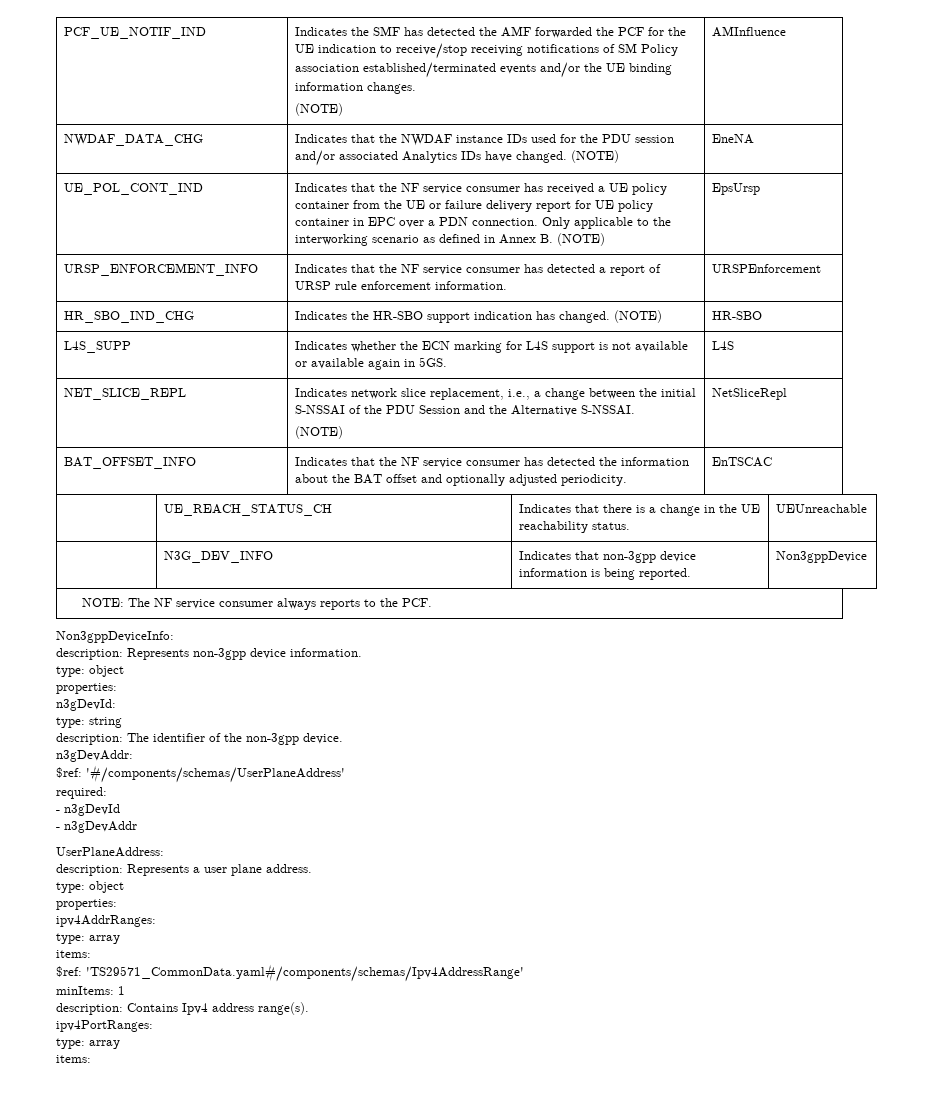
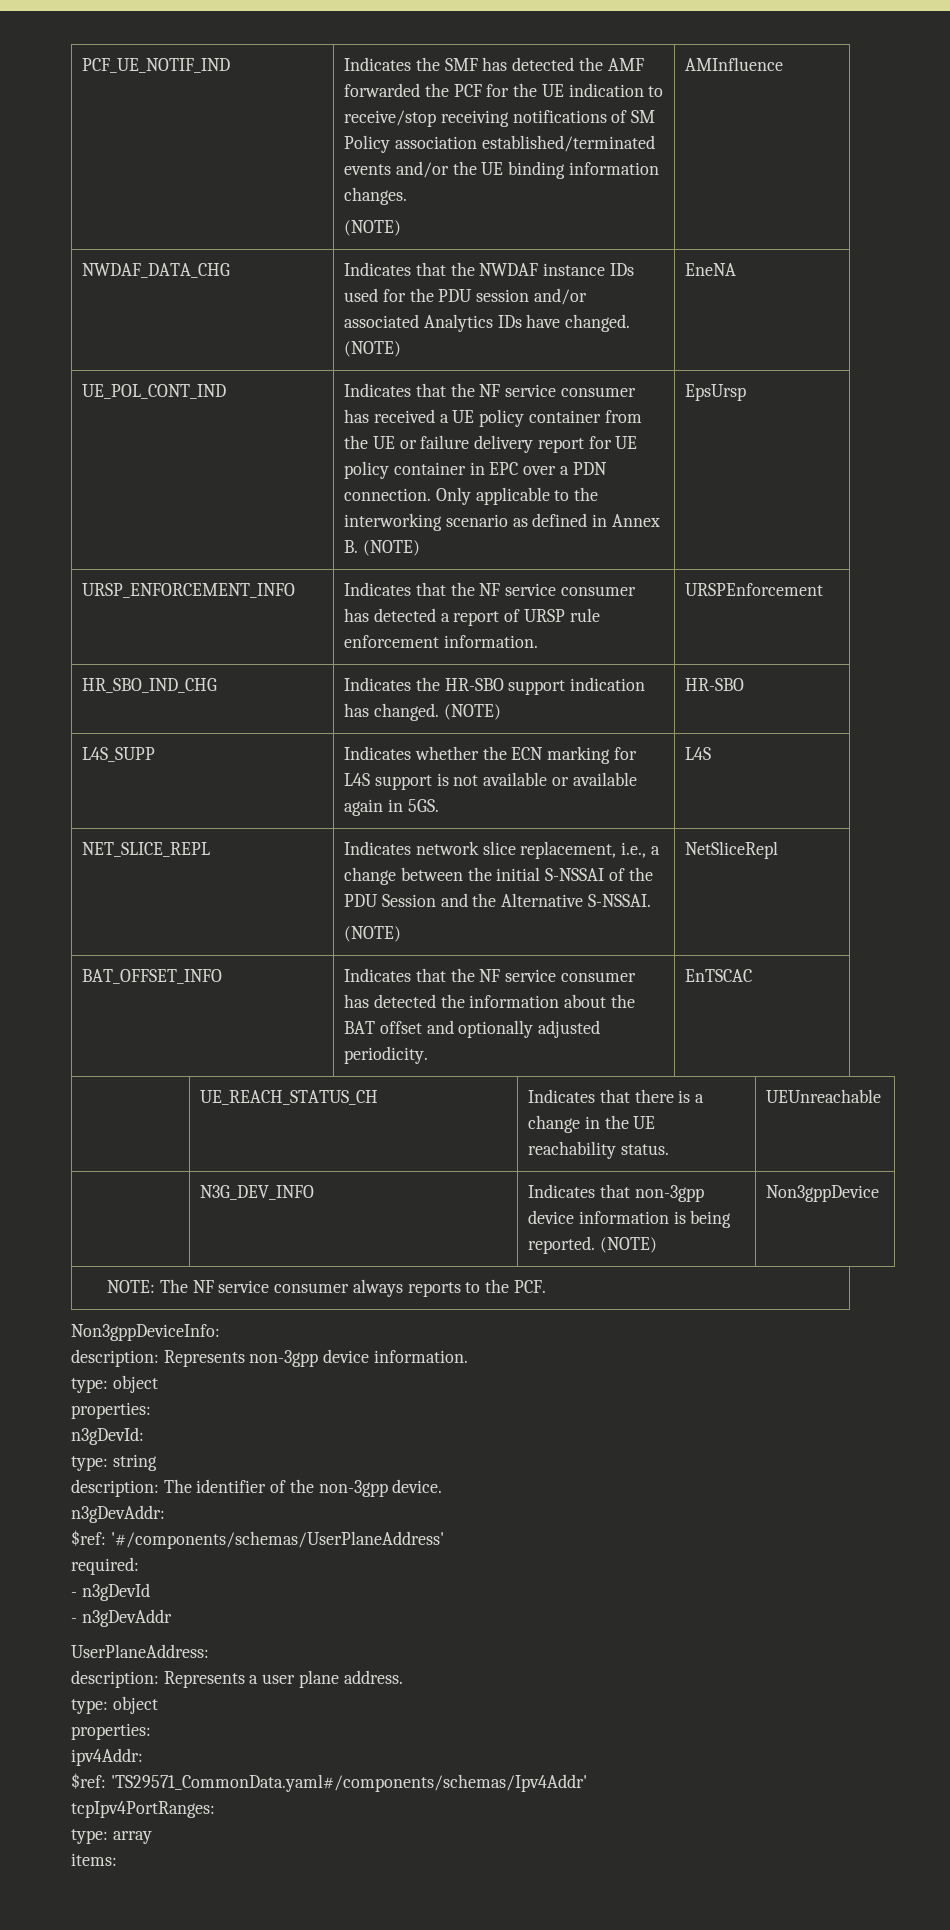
- | N3G_DEV_INFO | Indicates that non-3gpp device information is being reported. | Non3gppDevice
+ | N3G_DEV_INFO | Indicates that non-3gpp device information is being reported. (NOTE) | Non3gppDevice
- ipv4AddrRanges:
- type: array
- items:
- $ref: 'TS29571_CommonData.yaml#/components/schemas/Ipv4AddressRange'
- minItems: 1
- description: Contains Ipv4 address range(s).
- ipv4PortRanges:
+ ipv4Addr:
+ $ref: 'TS29571_CommonData.yaml#/components/schemas/Ipv4Addr'
+ tcpIpv4PortRanges:

